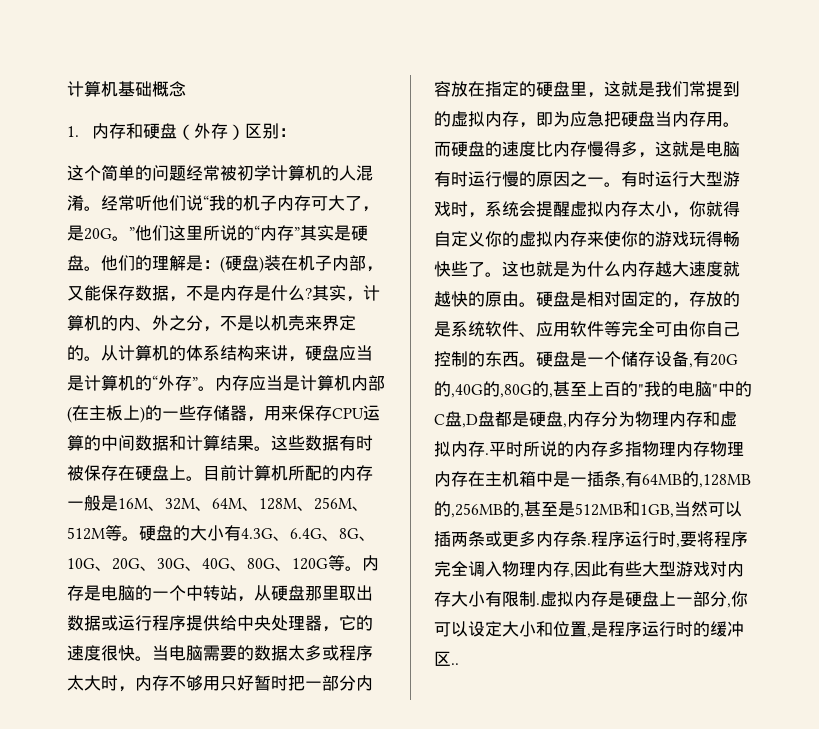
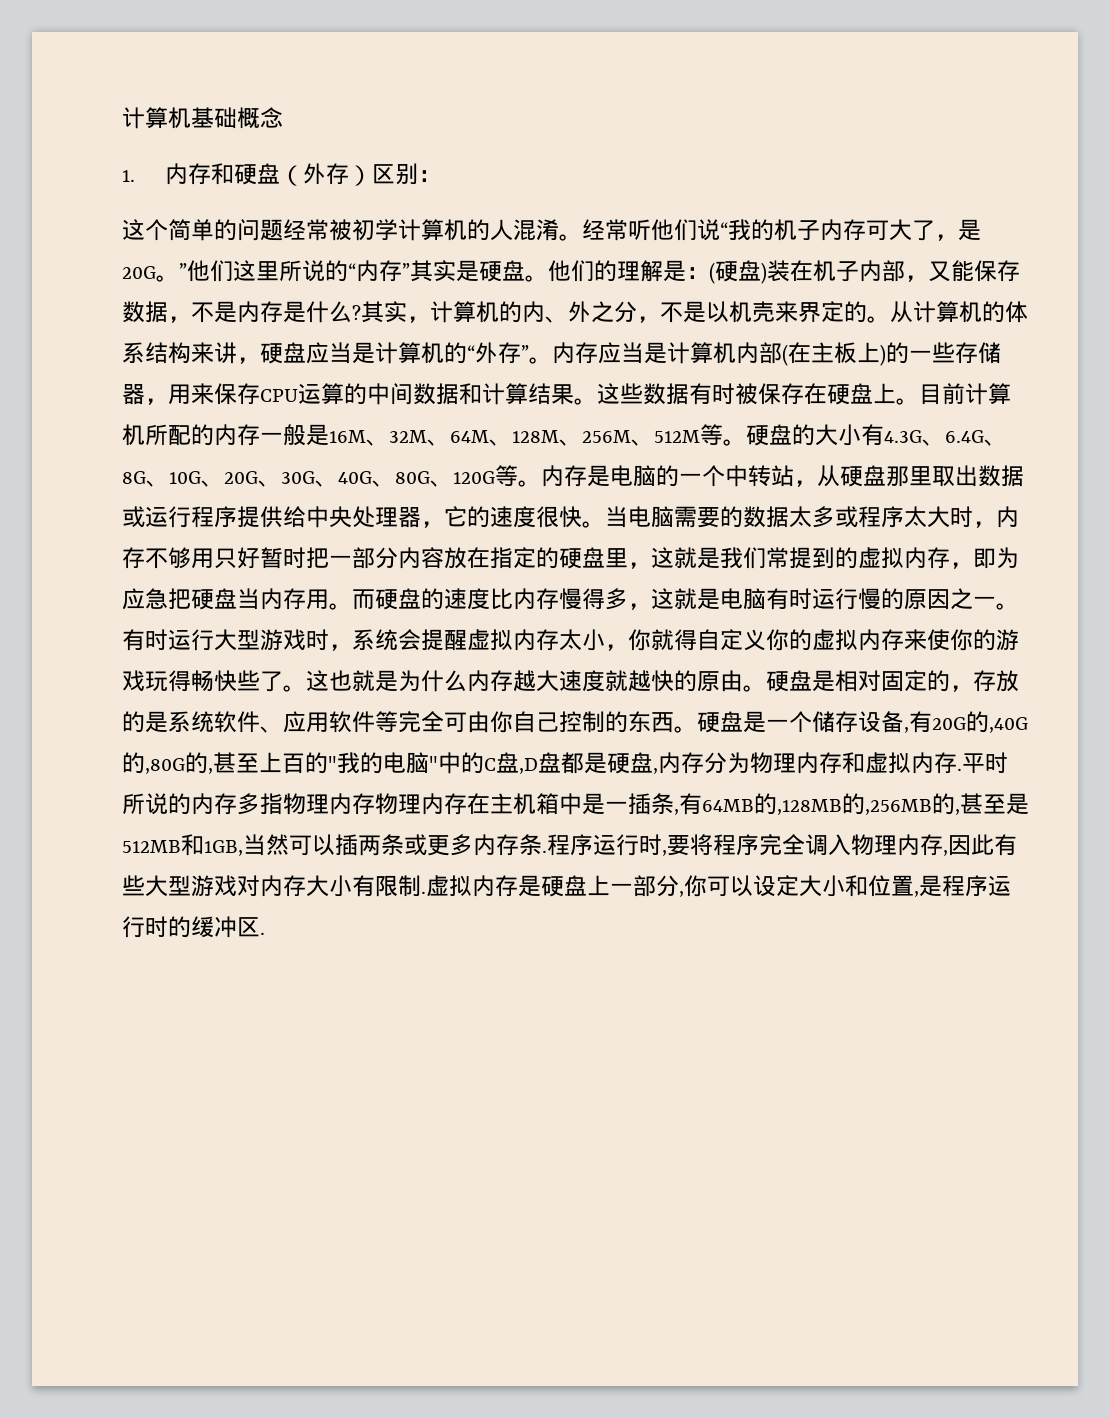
- 虚拟内存是硬盘上一部分,你可以设定大小和位置,是程序运行时的缓冲区..
+ 虚拟内存是硬盘上一部分,你可以设定大小和位置,是程序运行时的缓冲区.

